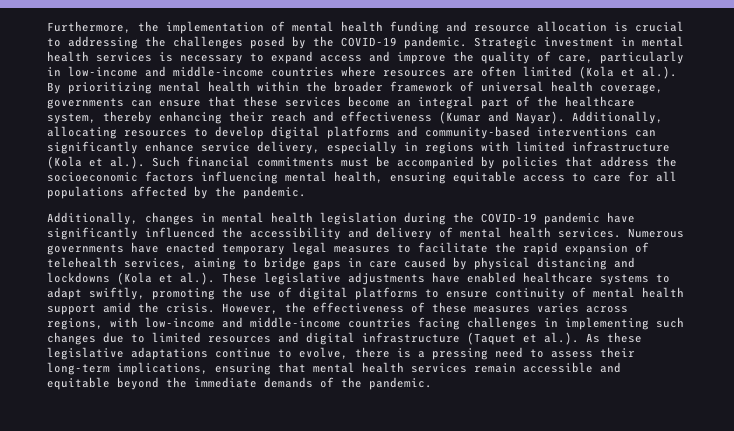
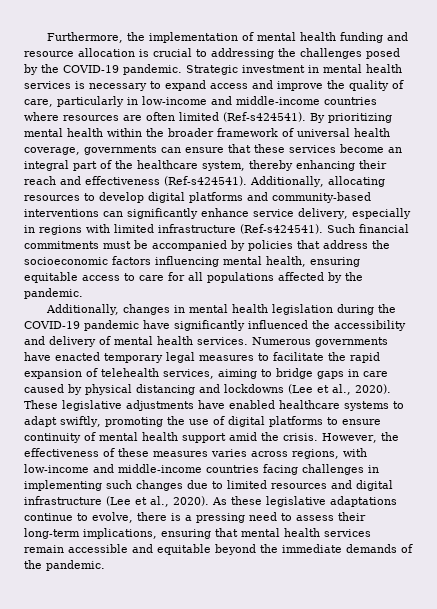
- Strategic investment in mental health services is necessary to expand access and improve the quality of care, particularly in low-income and middle-income countries where resources are often limited (Kola et al.). By prioritizing mental health within the broader framework of universal health coverage, governments can ensure that these services become an integral part of the healthcare system, thereby enhancing their reach and effectiveness (Kumar and Nayar).
+ Strategic investment in mental health services is necessary to expand access and improve the quality of care, particularly in low-income and middle-income countries where resources are often limited (Ref-s424541). By prioritizing mental health within the broader framework of universal health coverage, governments can ensure that these services become an integral part of the healthcare system, thereby enhancing their reach and effectiveness (Ref-s424541).
- Additionally, allocating resources to develop digital platforms and community-based interventions can significantly enhance service delivery, especially in regions with limited infrastructure (Kola et al.). Such financial commitments must be accompanied by policies that address the socioeconomic factors influencing mental health, ensuring equitable access to care for all populations affected by the pandemic.
+ Additionally, allocating resources to develop digital platforms and community-based interventions can significantly enhance service delivery, especially in regions with limited infrastructure (Ref-s424541). Such financial commitments must be accompanied by policies that address the socioeconomic factors influencing mental health, ensuring equitable access to care for all populations affected by the pandemic.
- Numerous governments have enacted temporary legal measures to facilitate the rapid expansion of telehealth services, aiming to bridge gaps in care caused by physical distancing and lockdowns (Kola et al.). These legislative adjustments have enabled healthcare systems to adapt swiftly, promoting the use of digital platforms to ensure continuity of mental health support amid the crisis.
+ Numerous governments have enacted temporary legal measures to facilitate the rapid expansion of telehealth services, aiming to bridge gaps in care caused by physical distancing and lockdowns (Lee et al., 2020). These legislative adjustments have enabled healthcare systems to adapt swiftly, promoting the use of digital platforms to ensure continuity of mental health support amid the crisis.
- However, the effectiveness of these measures varies across regions, with low-income and middle-income countries facing challenges in implementing such changes due to limited resources and digital infrastructure (Taquet et al.). As these legislative adaptations continue to evolve, there is a pressing need to assess their long-term implications, ensuring that mental health services remain accessible and equitable beyond the immediate demands of the pandemic.
+ However, the effectiveness of these measures varies across regions, with low-income and middle-income countries facing challenges in implementing such changes due to limited resources and digital infrastructure (Lee et al., 2020). As these legislative adaptations continue to evolve, there is a pressing need to assess their long-term implications, ensuring that mental health services remain accessible and equitable beyond the immediate demands of the pandemic.

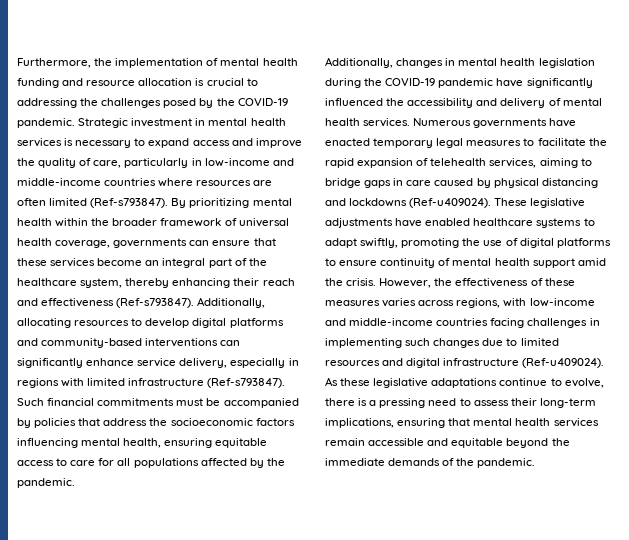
- Strategic investment in mental health services is necessary to expand access and improve the quality of care, particularly in low-income and middle-income countries where resources are often limited (Ref-s424541).
+ Strategic investment in mental health services is necessary to expand access and improve the quality of care, particularly in low-income and middle-income countries where resources are often limited (Ref-s793847).
- By prioritizing mental health within the broader framework of universal health coverage, governments can ensure that these services become an integral part of the healthcare system, thereby enhancing their reach and effectiveness (Ref-s424541).
+ By prioritizing mental health within the broader framework of universal health coverage, governments can ensure that these services become an integral part of the healthcare system, thereby enhancing their reach and effectiveness (Ref-s793847).
- Additionally, allocating resources to develop digital platforms and community-based interventions can significantly enhance service delivery, especially in regions with limited infrastructure (Ref-s424541).
+ Additionally, allocating resources to develop digital platforms and community-based interventions can significantly enhance service delivery, especially in regions with limited infrastructure (Ref-s793847).
- Numerous governments have enacted temporary legal measures to facilitate the rapid expansion of telehealth services, aiming to bridge gaps in care caused by physical distancing and lockdowns (Lee et al., 2020).
+ Numerous governments have enacted temporary legal measures to facilitate the rapid expansion of telehealth services, aiming to bridge gaps in care caused by physical distancing and lockdowns (Ref-u409024).
- However, the effectiveness of these measures varies across regions, with low-income and middle-income countries facing challenges in implementing such changes due to limited resources and digital infrastructure (Lee et al., 2020).
+ However, the effectiveness of these measures varies across regions, with low-income and middle-income countries facing challenges in implementing such changes due to limited resources and digital infrastructure (Ref-u409024).

